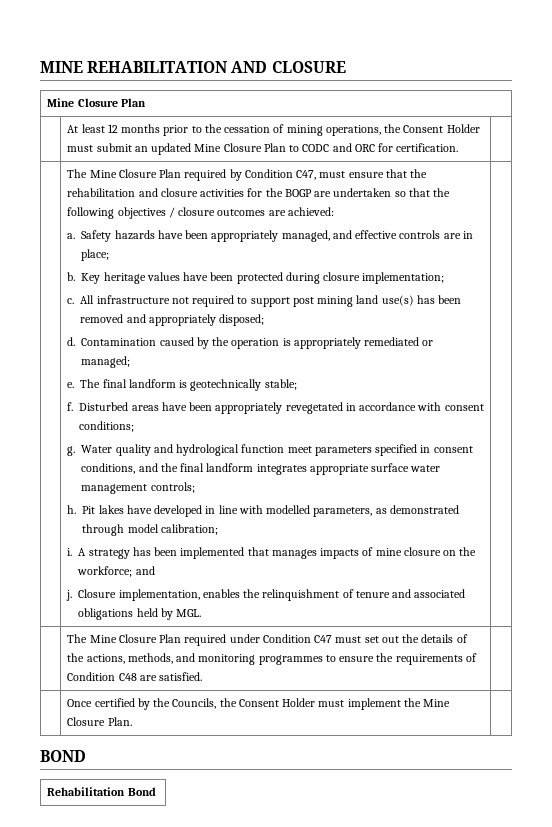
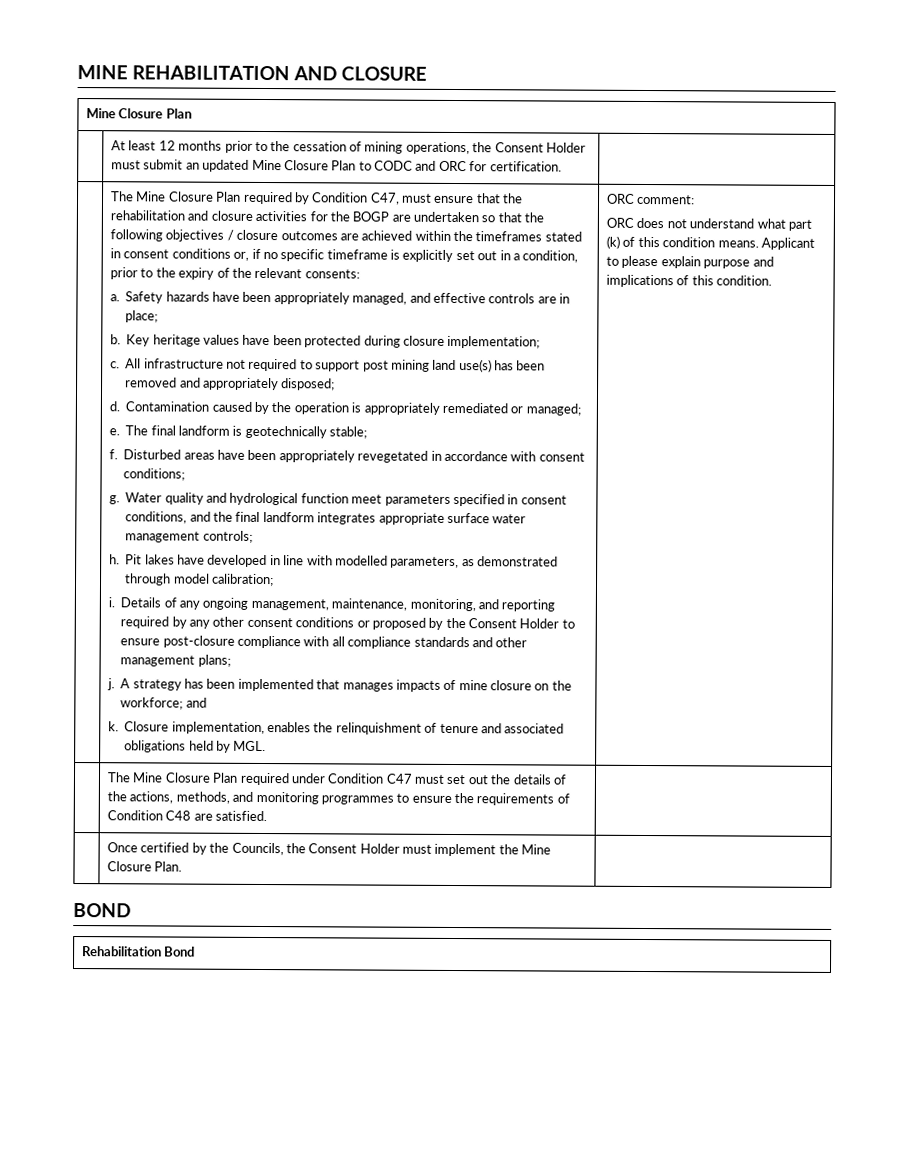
- The Mine Closure Plan required by Condition C47, must ensure that the rehabilitation and closure activities for the BOGP are undertaken so that the following objectives / closure outcomes are achieved:
+ The Mine Closure Plan required by Condition C47, must ensure that the rehabilitation and closure activities for the BOGP are undertaken so that the following objectives / closure outcomes are achieved within the timeframes stated in consent conditions or, if no specific timeframe is explicitly set out in a condition, prior to the expiry of the relevant consents:
+ Details of any ongoing management, maintenance, monitoring, and reporting required by any other consent conditions or proposed by the Consent Holder to ensure post-closure compliance with all compliance standards and other management plans;
+ j.
- j.
+ k.
+ ORC comment:
+ ORC does not understand what part (k) of this condition means. Applicant to please explain purpose and implications of this condition.

